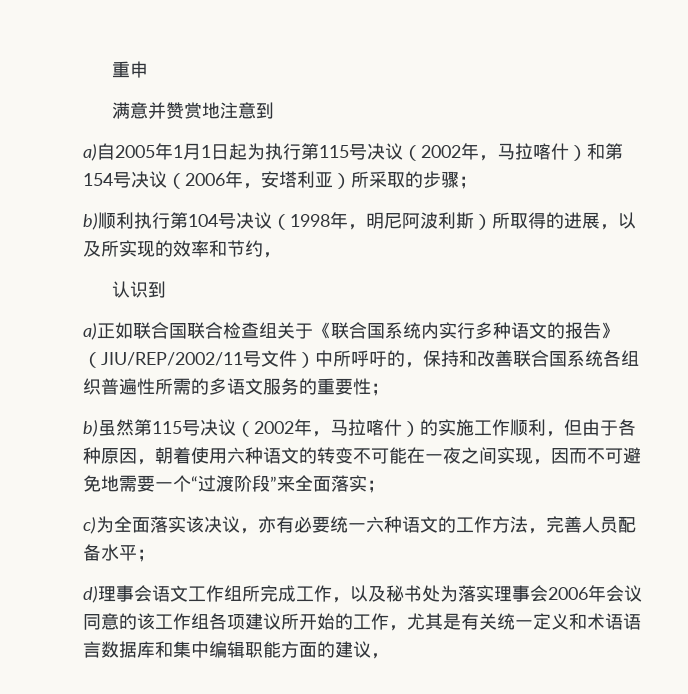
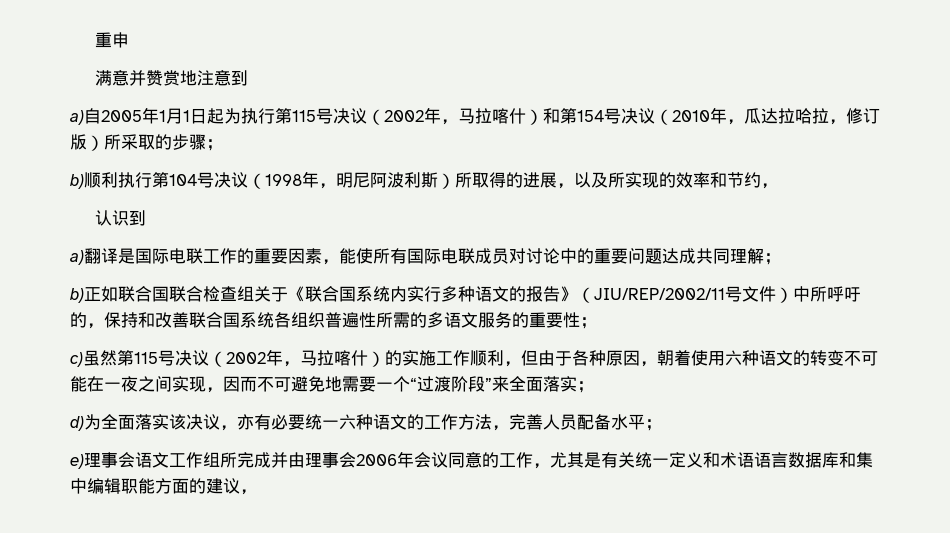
- a)自2005年1月1日起为执行第115号决议（2002年，马拉喀什）和第154号决议（2006年，安塔利亚）所采取的步骤；
+ a)自2005年1月1日起为执行第115号决议（2002年，马拉喀什）和第154号决议（2010年，瓜达拉哈拉，修订版）所采取的步骤；
- a)正如联合国联合检查组关于《联合国系统内实行多种语文的报告》（JIU/REP/2002/11号文件）中所呼吁的，保持和改善联合国系统各组织普遍性所需的多语文服务的重要性；
+ a)翻译是国际电联工作的重要因素，能使所有国际电联成员对讨论中的重要问题达成共同理解；
+ b)正如联合国联合检查组关于《联合国系统内实行多种语文的报告》（JIU/REP/2002/11号文件）中所呼吁的，保持和改善联合国系统各组织普遍性所需的多语文服务的重要性；
- b)虽然第115号决议（2002年，马拉喀什）的实施工作顺利，但由于各种原因，朝着使用六种语文的转变不可能在一夜之间实现，因而不可避免地需要一个“过渡阶段”来全面落实；
+ c)虽然第115号决议（2002年，马拉喀什）的实施工作顺利，但由于各种原因，朝着使用六种语文的转变不可能在一夜之间实现，因而不可避免地需要一个“过渡阶段”来全面落实；
- c)为全面落实该决议，亦有必要统一六种语文的工作方法，完善人员配备水平；
+ d)为全面落实该决议，亦有必要统一六种语文的工作方法，完善人员配备水平；
- d)理事会语文工作组所完成工作，以及秘书处为落实理事会2006年会议同意的该工作组各项建议所开始的工作，尤其是有关统一定义和术语语言数据库和集中编辑职能方面的建议，
+ e)理事会语文工作组所完成并由理事会2006年会议同意的工作，尤其是有关统一定义和术语语言数据库和集中编辑职能方面的建议，

